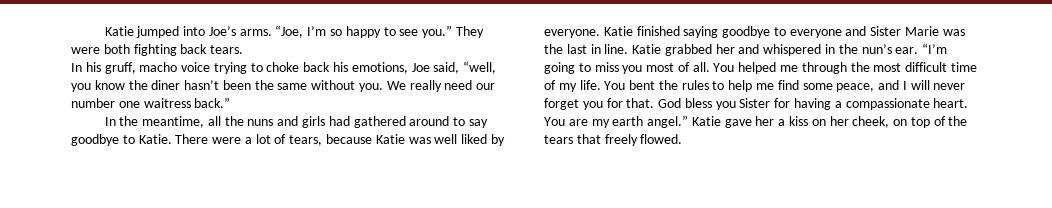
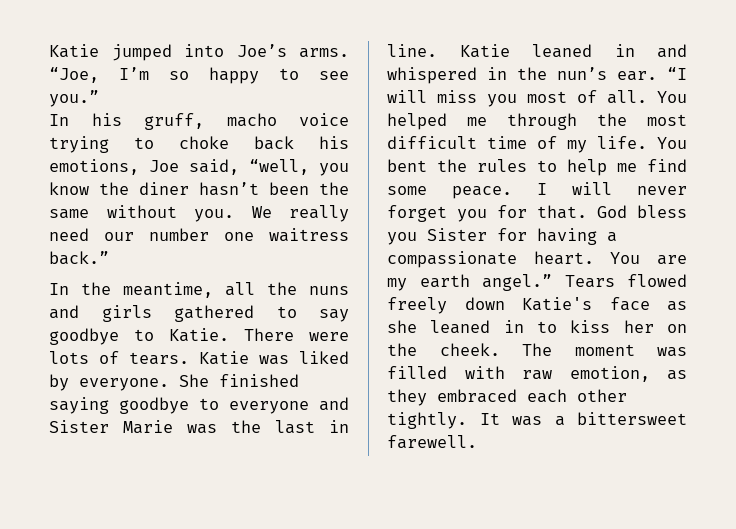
- They were both fighting back tears.
- In the meantime, all the nuns and girls had gathered around to say goodbye to Katie.
+ In the meantime, all the nuns and girls gathered to say goodbye to Katie.
- There were a lot of tears, because Katie was well liked by everyone.
+ There were lots of tears. Katie was liked by everyone.
- Katie finished saying goodbye to everyone and Sister Marie was the last in line.
+ She finished saying goodbye to everyone and Sister Marie was the last in line.
- Katie grabbed her and whispered in the nun’s ear.
+ Katie leaned in and whispered in the nun’s ear.
- “I’m going to miss you most of all.
+ “I will miss you most of all.
- You bent the rules to help me find some peace, and I will never forget you for that.
+ You bent the rules to help me find some peace. I will never forget you for that.
- Katie gave her a kiss on her cheek, on top of the tears that freely flowed.
+ Tears flowed freely down Katie's face as she leaned in to kiss her on the cheek. The moment was filled with raw emotion, as they embraced each other tightly. It was a bittersweet farewell.

